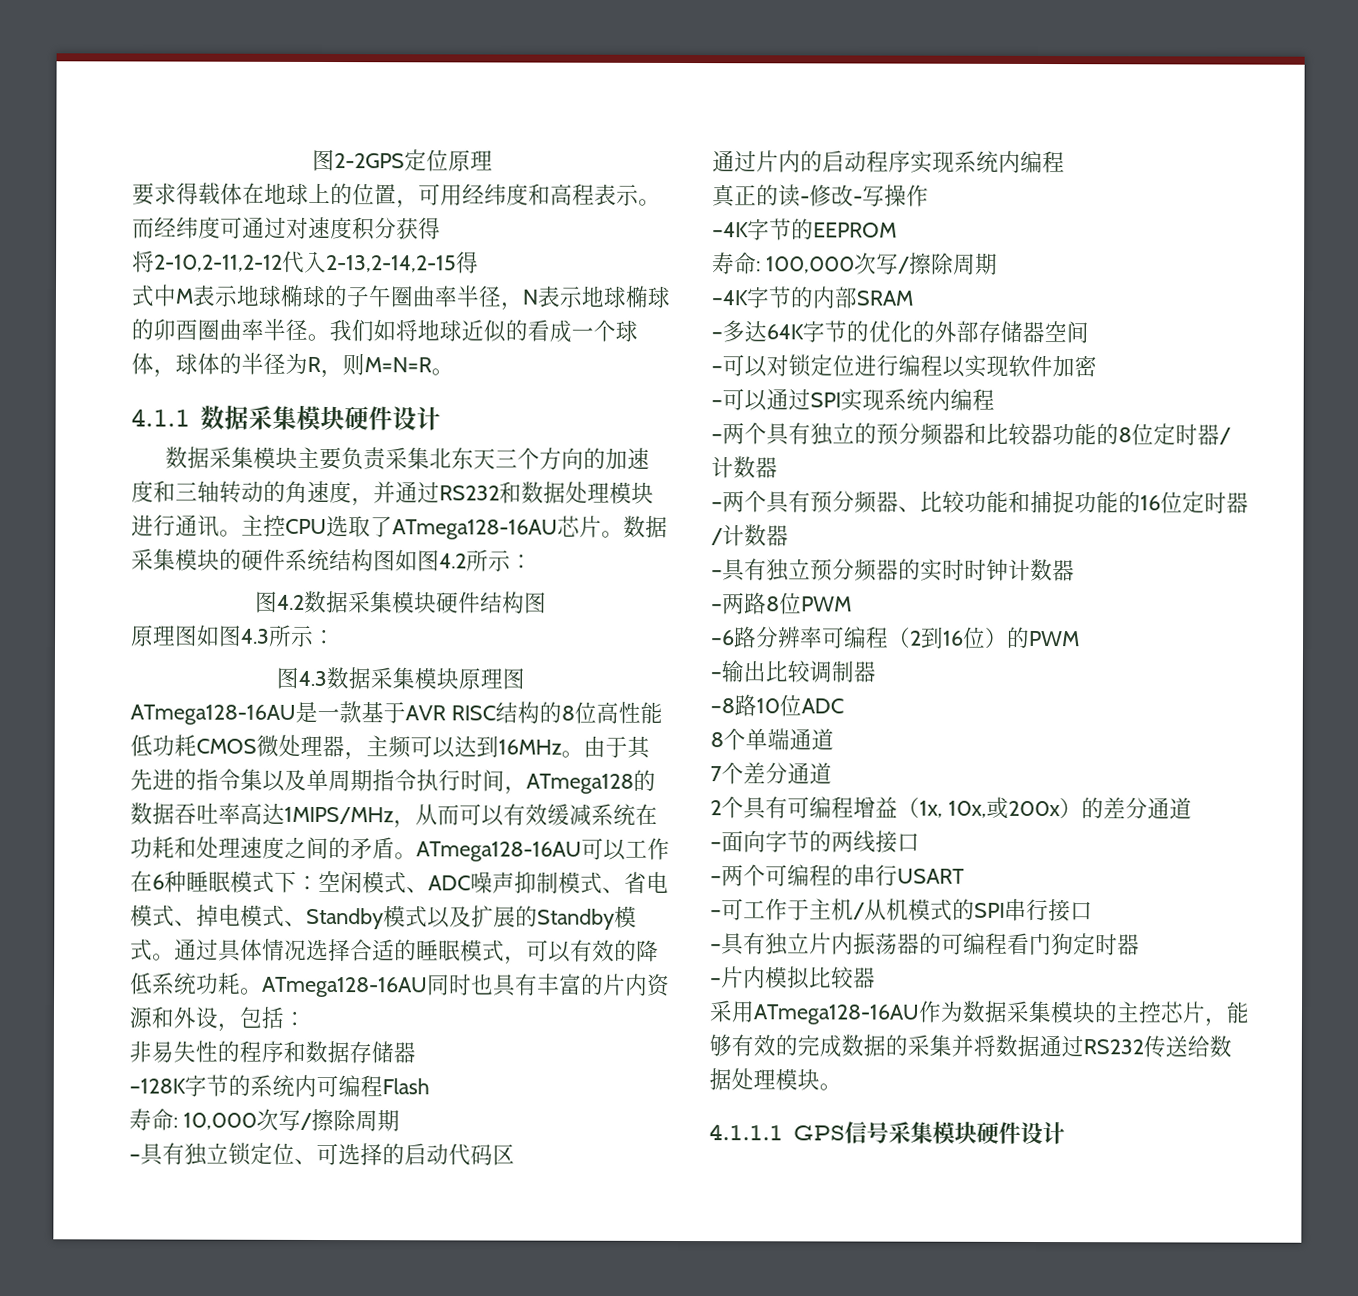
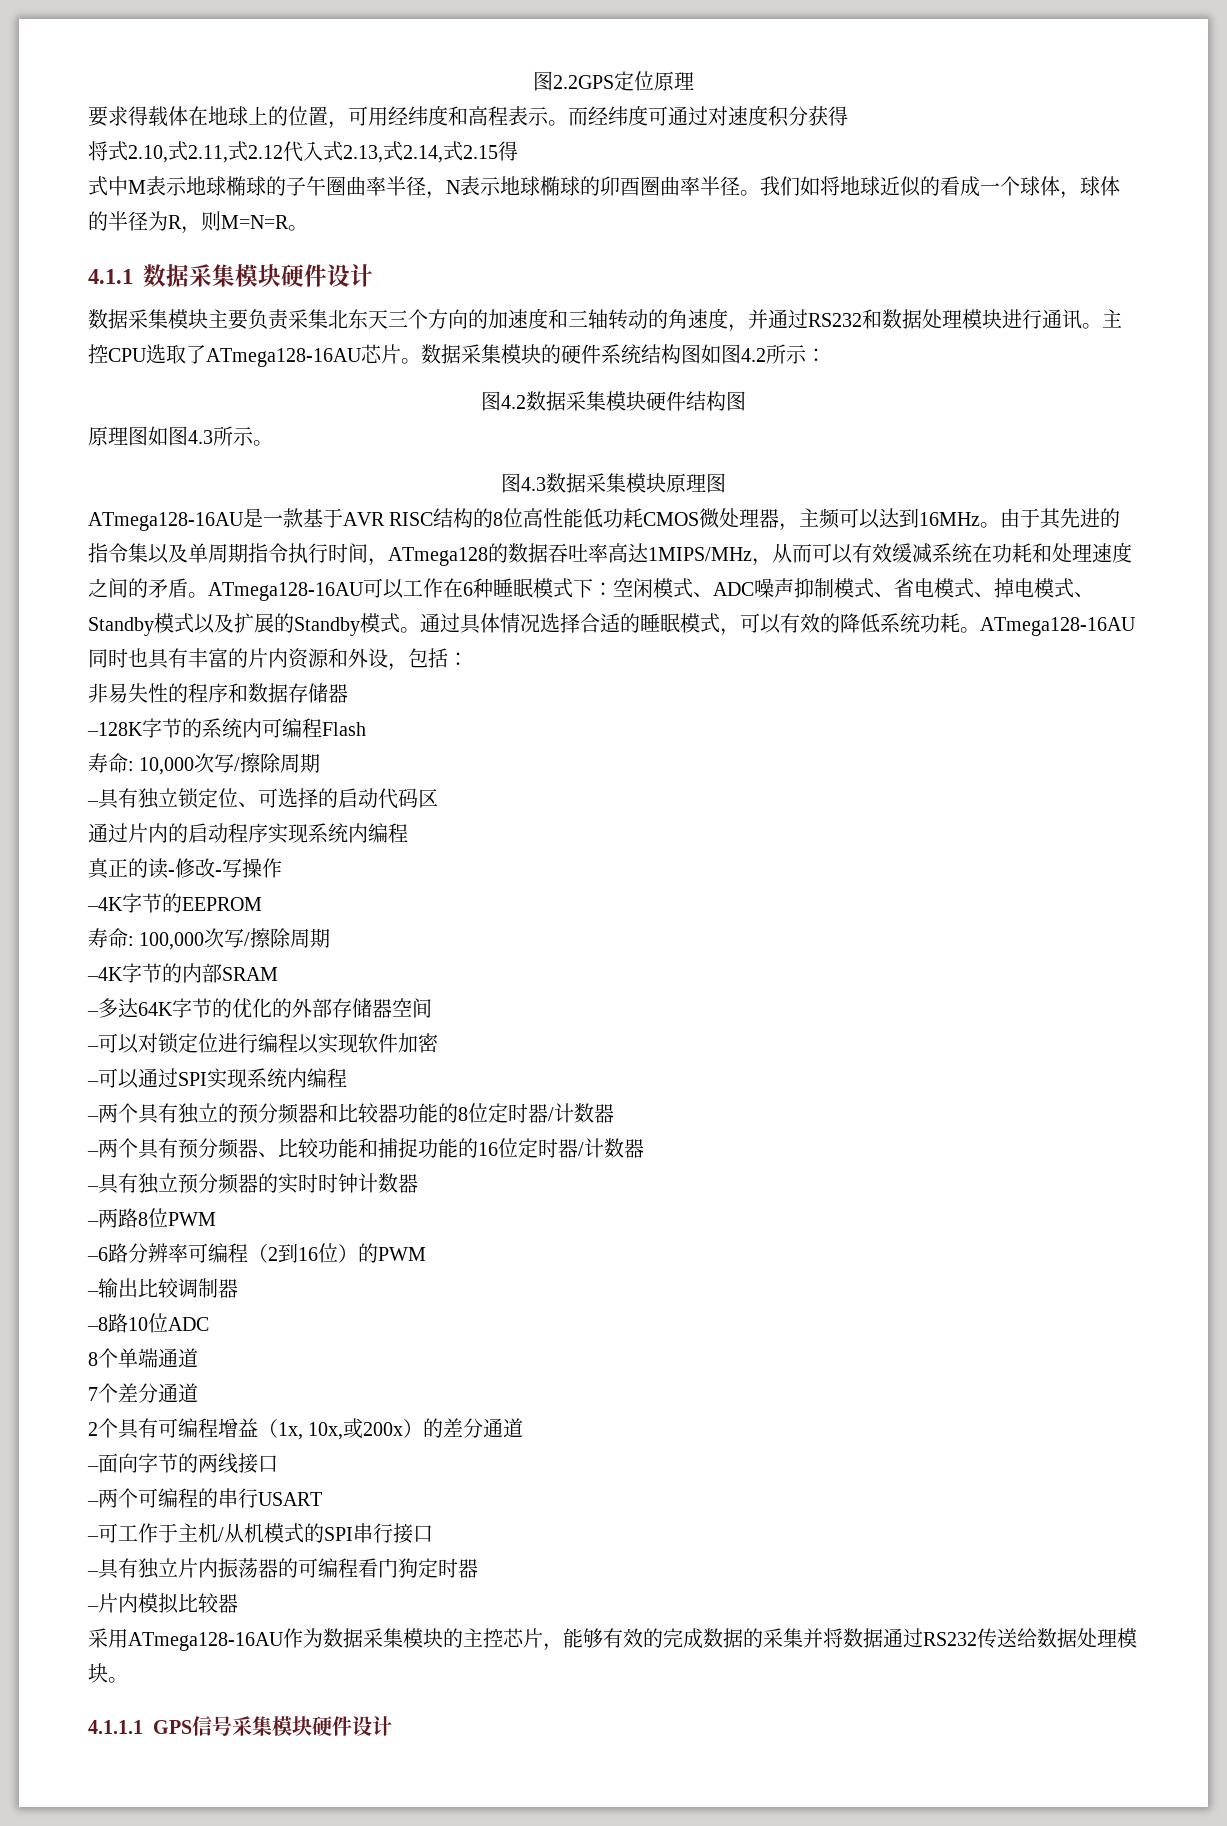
- 图2-2GPS定位原理
+ 图2.2GPS定位原理
- 将2-10,2-11,2-12代入2-13,2-14,2-15得
+ 将式2.10,式2.11,式2.12代入式2.13,式2.14,式2.15得
- 原理图如图4.3所示：
+ 原理图如图4.3所示。

